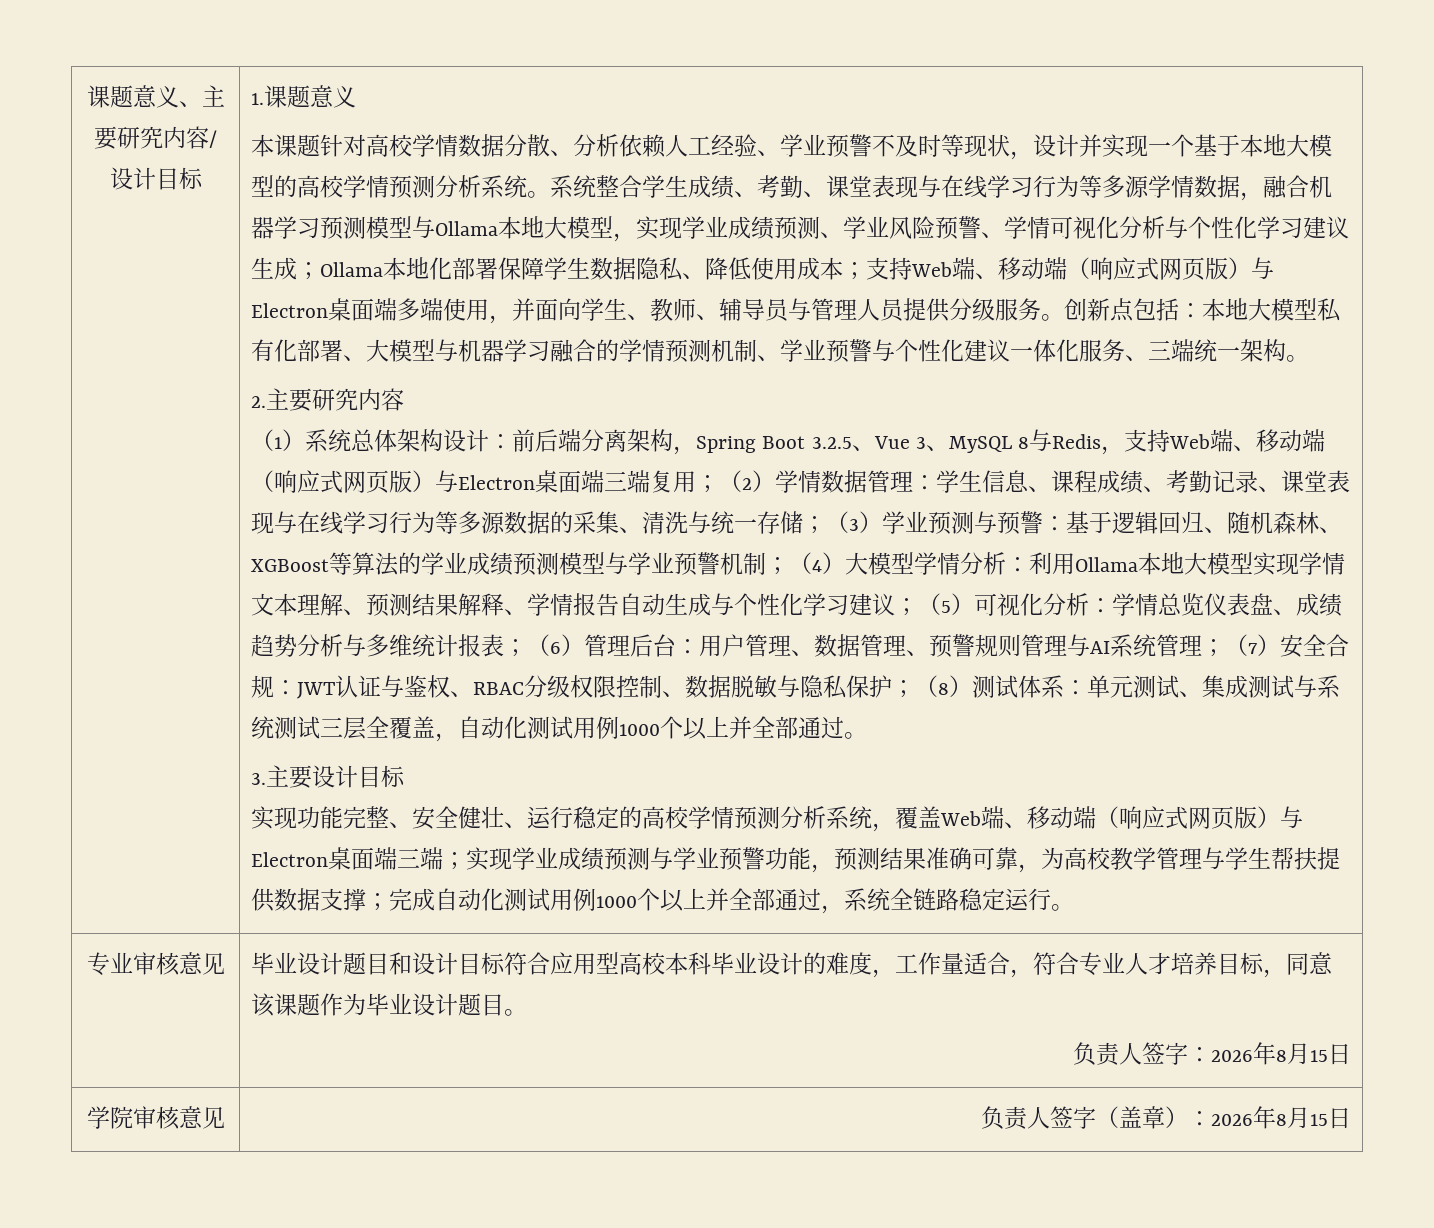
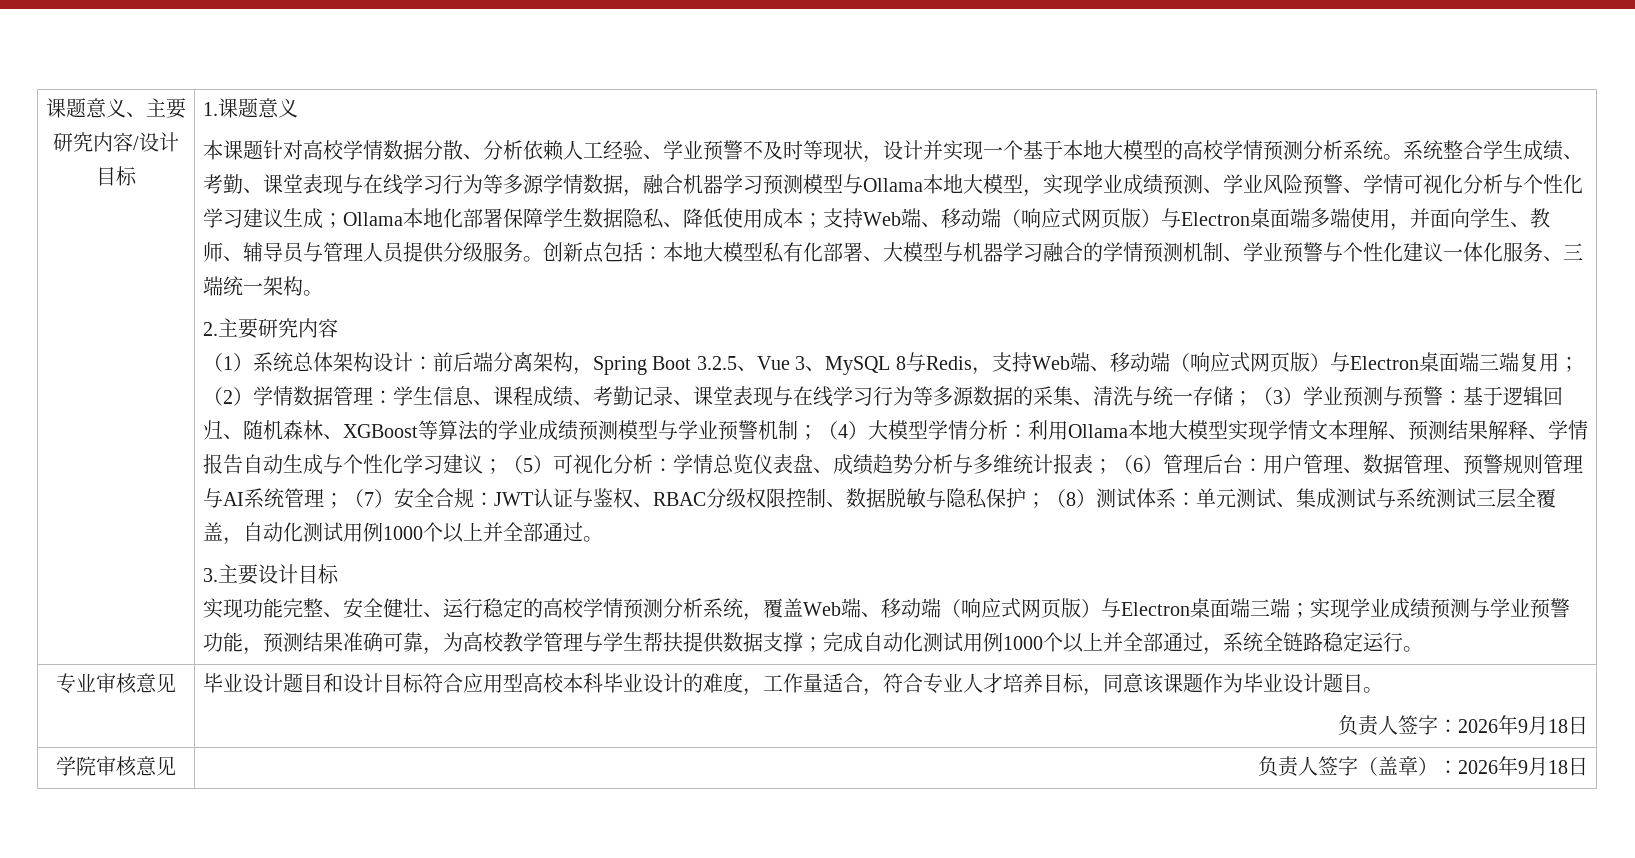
  专业审核意见 | 毕业设计题目和设计目标符合应用型高校本科毕业设计的难度，工作量适合，符合专业人才培养目标，同意该课题作为毕业设计题目。
- 负责人签字：2026年8月15日
+ 负责人签字：2026年9月18日
- 学院审核意见 | 负责人签字（盖章）：2026年8月15日
+ 学院审核意见 | 负责人签字（盖章）：2026年9月18日

